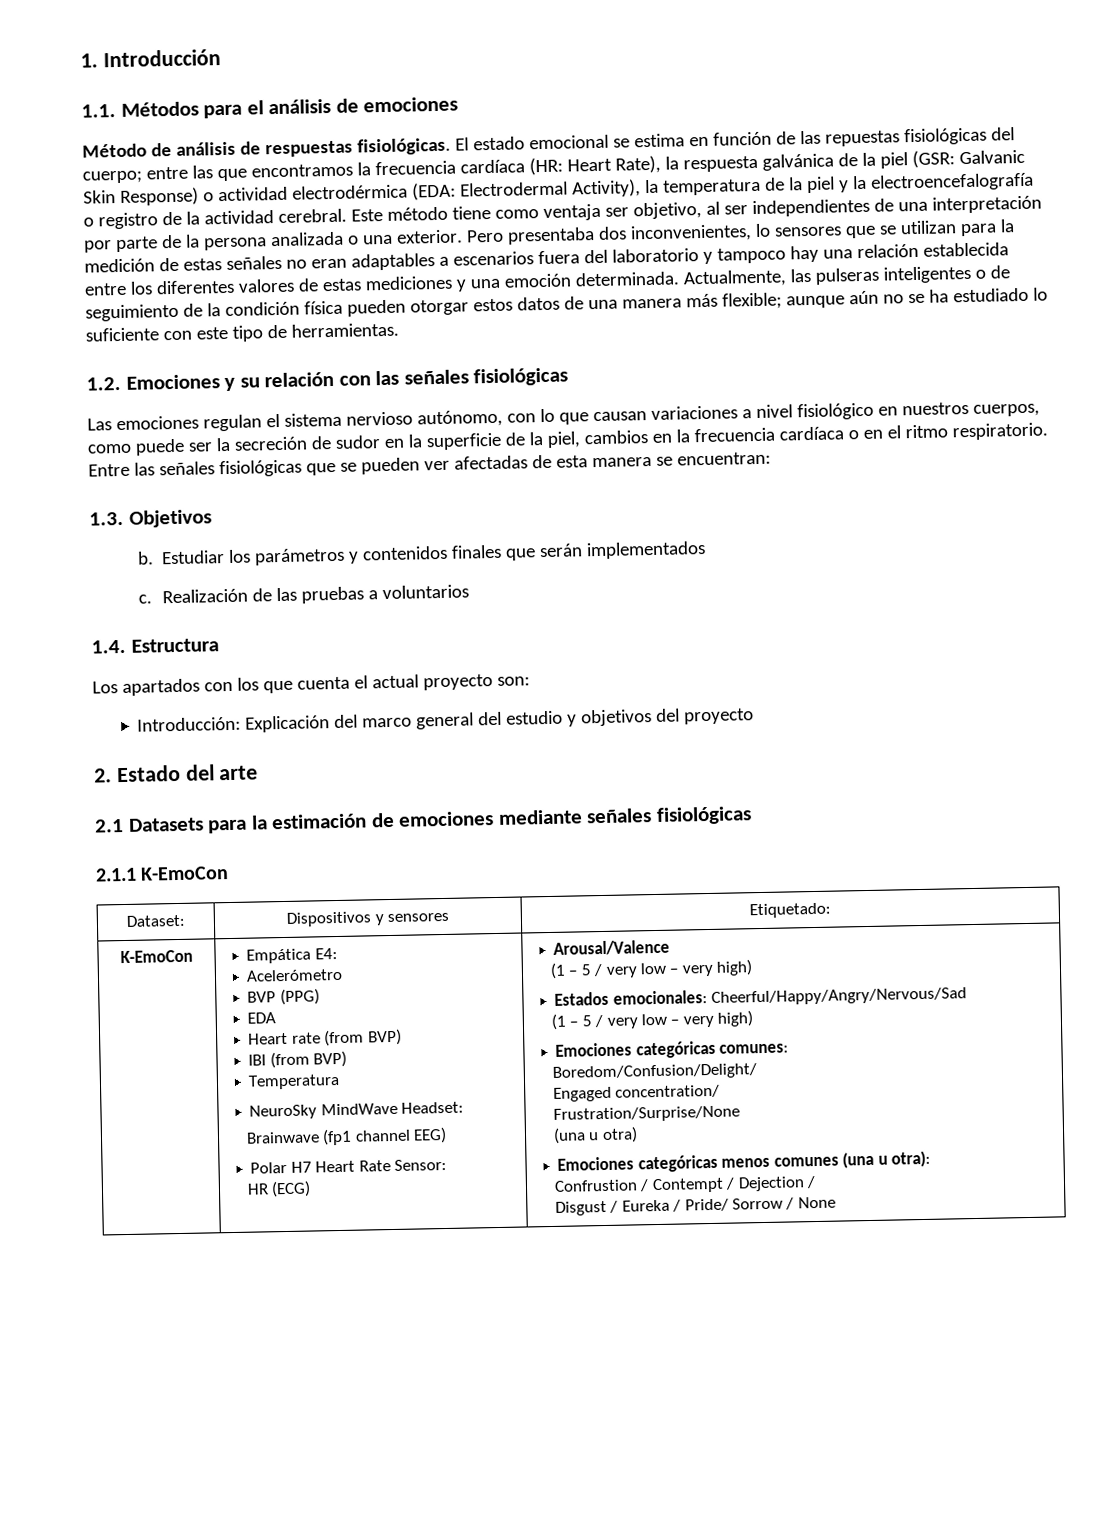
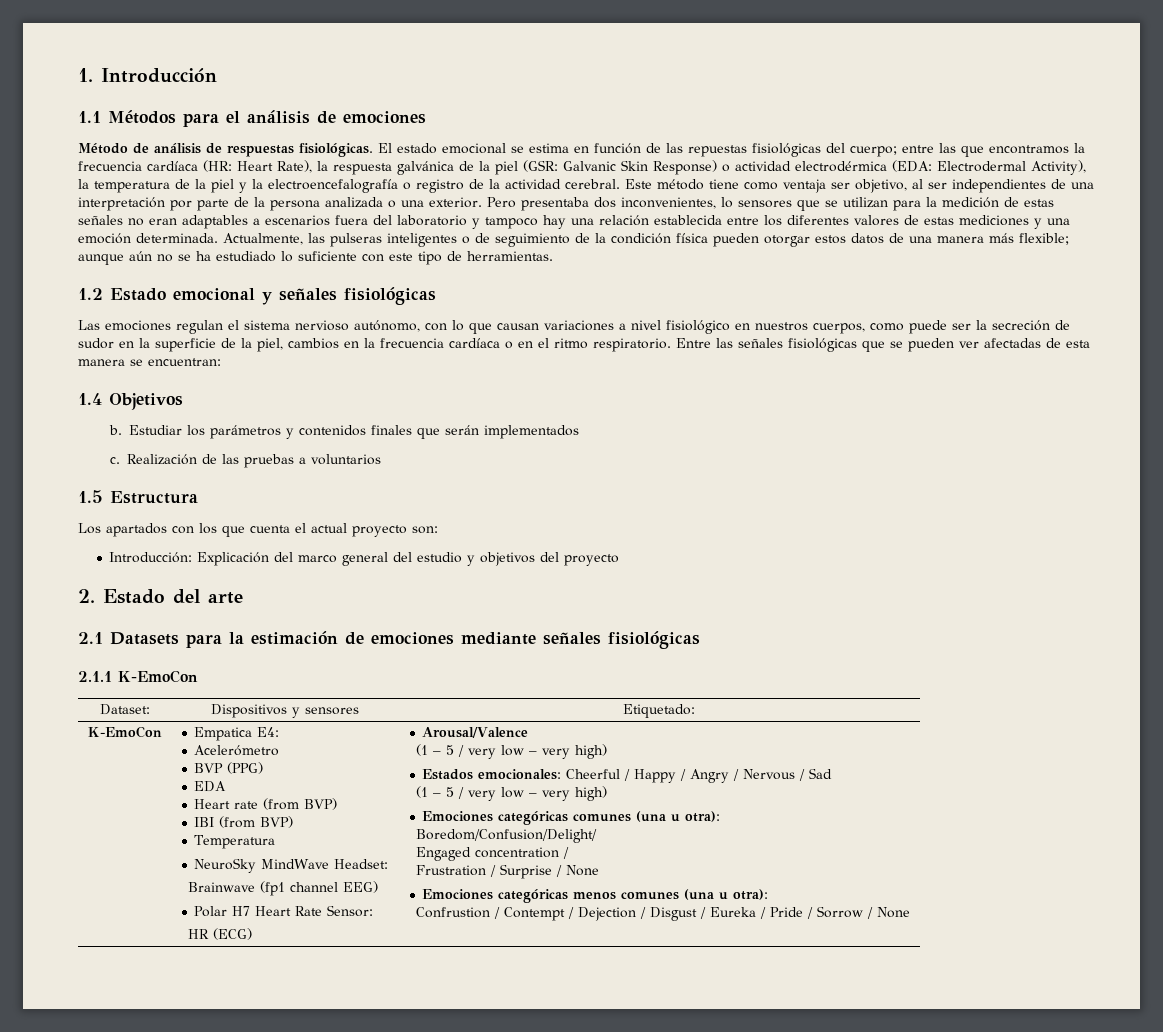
- 1.1. Métodos para el análisis de emociones
+ 1.1 Métodos para el análisis de emociones
- 1.2. Emociones y su relación con las señales fisiológicas
+ 1.2 Estado emocional y señales fisiológicas
- 1.3. Objetivos
+ 1.4 Objetivos
- 1.4. Estructura
+ 1.5 Estructura
- Empática E4:
+ Empatica E4:
- Estados emocionales: Cheerful/Happy/Angry/Nervous/Sad
+ Estados emocionales: Cheerful / Happy / Angry / Nervous / Sad
- Emociones categóricas comunes:
+ Emociones categóricas comunes (una u otra):
  Boredom/Confusion/Delight/
- Engaged concentration/
- Frustration/Surprise/None
- (una u otra)
+ Engaged concentration /
+ Frustration / Surprise / None
- Confrustion / Contempt / Dejection /
- Disgust / Eureka / Pride/ Sorrow / None
+ Confrustion / Contempt / Dejection / Disgust / Eureka / Pride / Sorrow / None

